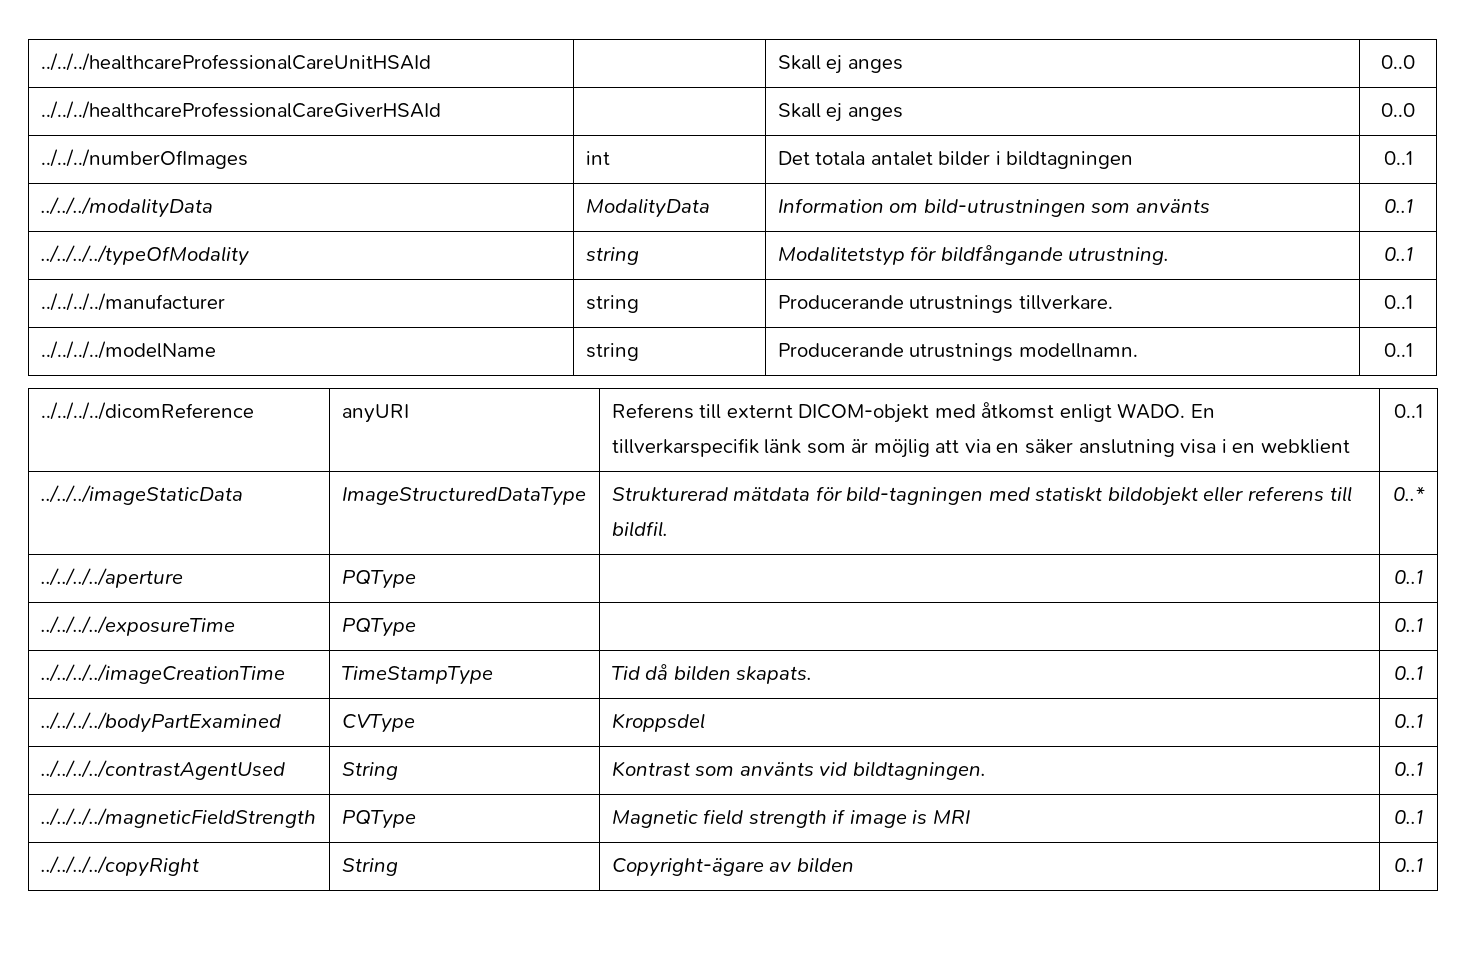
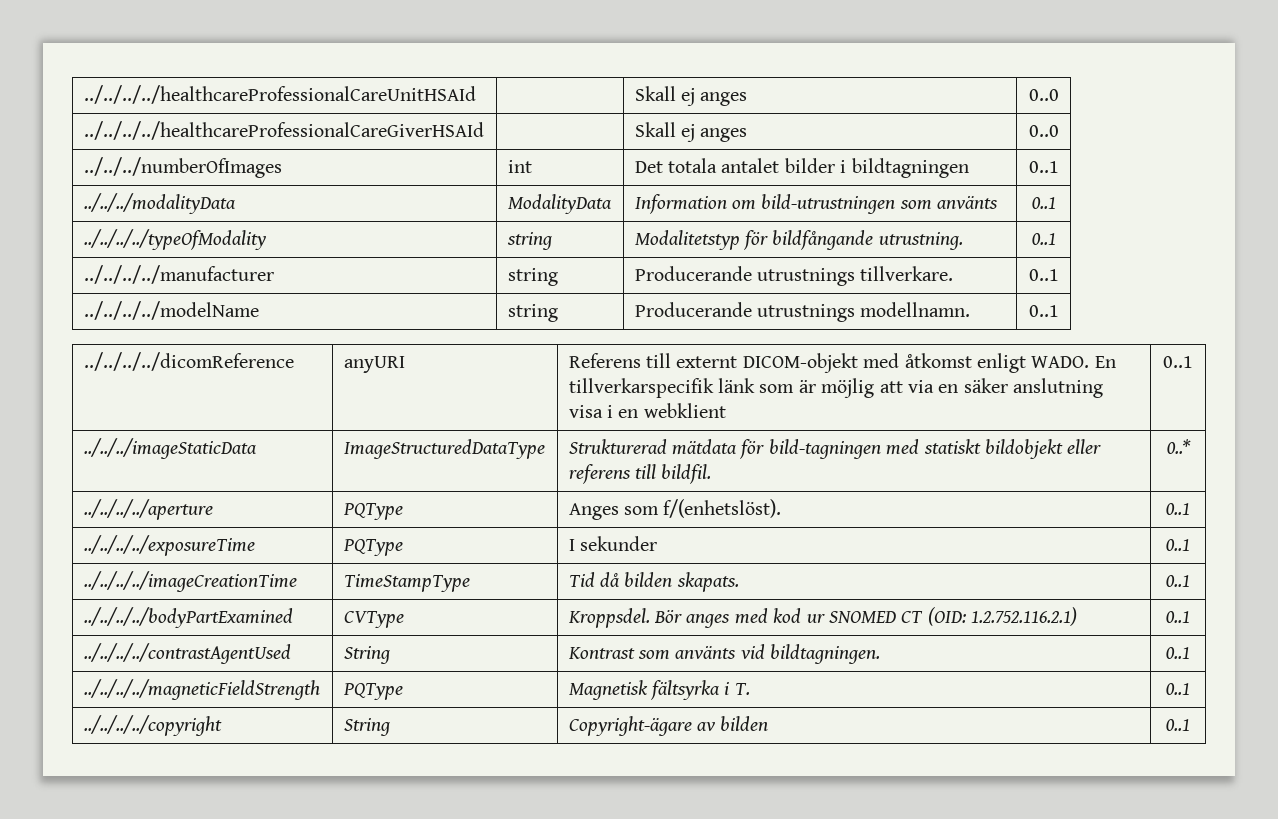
- ../../../healthcareProfessionalCareUnitHSAId | | Skall ej anges | 0..0
- ../../../healthcareProfessionalCareGiverHSAId | | Skall ej anges | 0..0
+ ../../../../healthcareProfessionalCareUnitHSAId | | Skall ej anges | 0..0
+ ../../../../healthcareProfessionalCareGiverHSAId | | Skall ej anges | 0..0
- ../../../../aperture | PQType | | 0..1
+ ../../../../aperture | PQType | Anges som f/(enhetslöst). | 0..1
- ../../../../exposureTime | PQType | | 0..1
+ ../../../../exposureTime | PQType | I sekunder | 0..1
- ../../../../bodyPartExamined | CVType | Kroppsdel | 0..1
+ ../../../../bodyPartExamined | CVType | Kroppsdel. Bör anges med kod ur SNOMED CT (OID: 1.2.752.116.2.1) | 0..1
- ../../../../magneticFieldStrength | PQType | Magnetic field strength if image is MRI | 0..1
- ../../../../copyRight | String | Copyright-ägare av bilden | 0..1
+ ../../../../magneticFieldStrength | PQType | Magnetisk fältsyrka i T. | 0..1
+ ../../../../copyright | String | Copyright-ägare av bilden | 0..1

